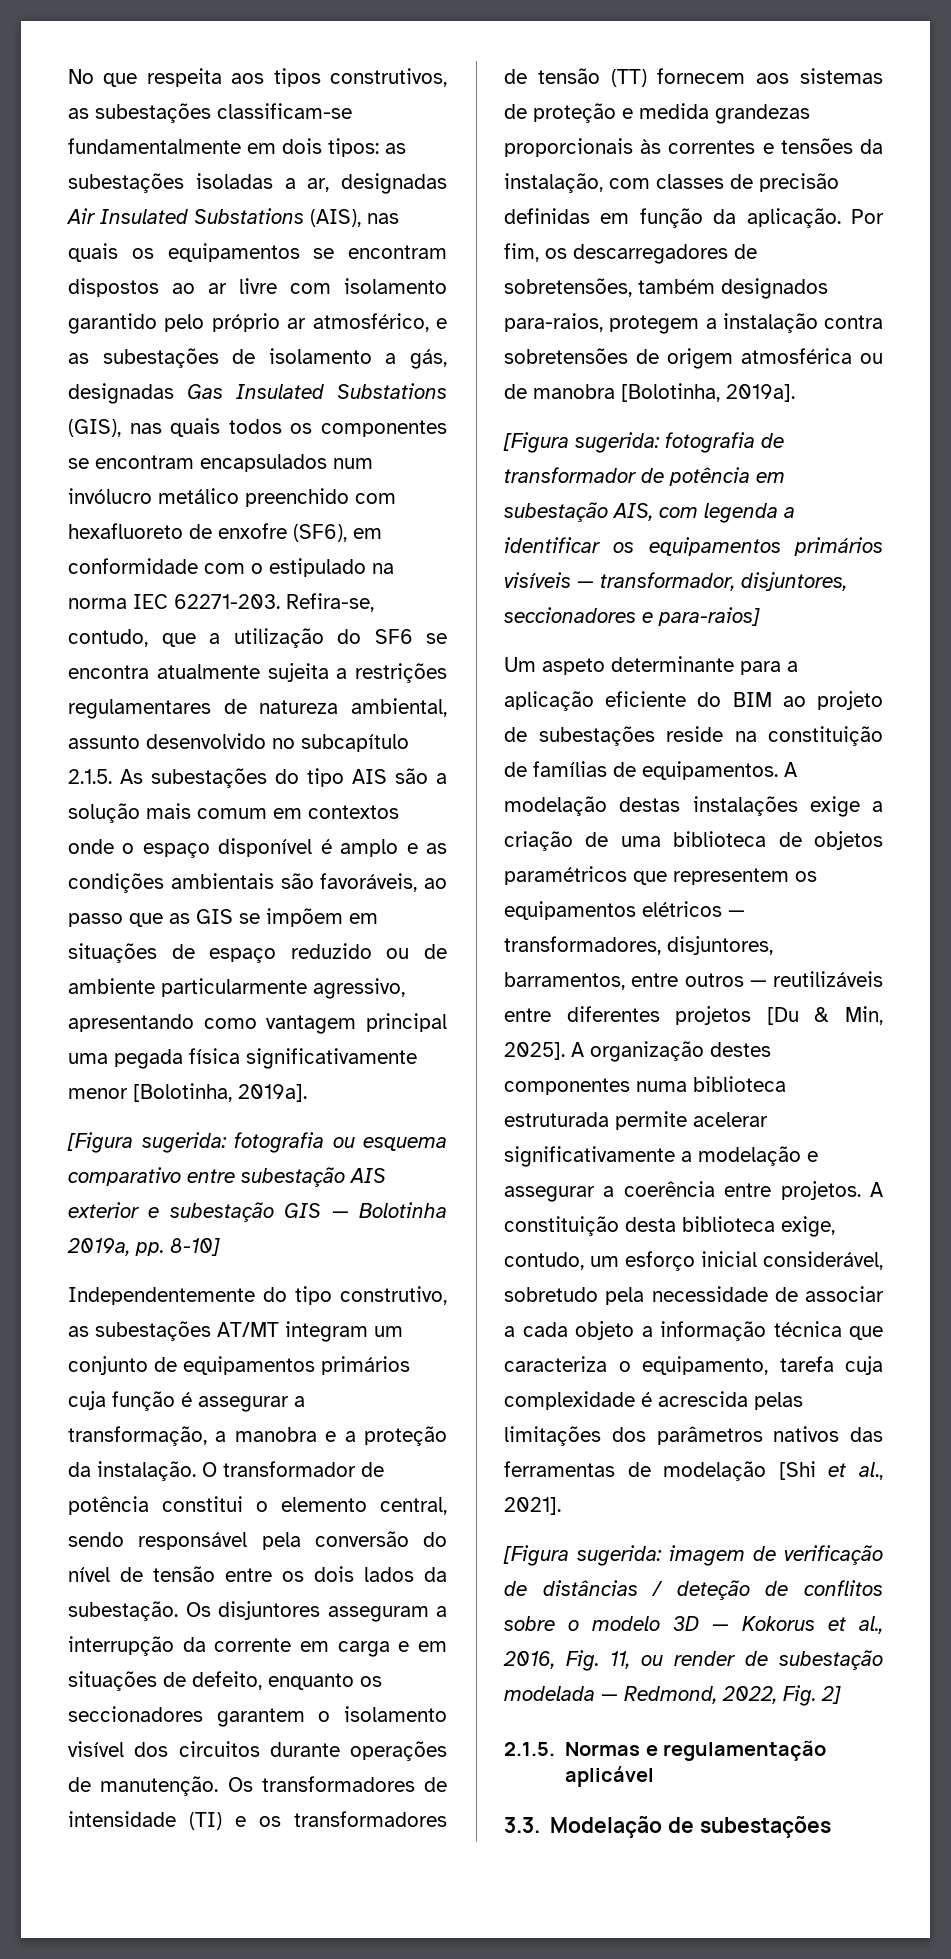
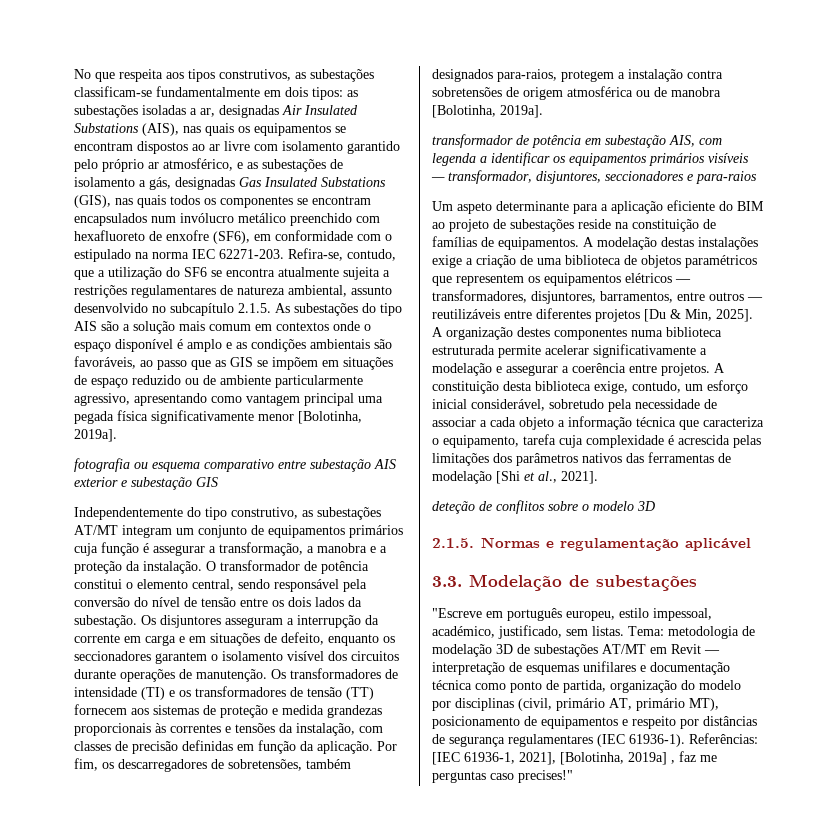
- [Figura sugerida: fotografia ou esquema comparativo entre subestação AIS exterior e subestação GIS — Bolotinha 2019a, pp. 8-10]
+ fotografia ou esquema comparativo entre subestação AIS exterior e subestação GIS
- [Figura sugerida: fotografia de transformador de potência em subestação AIS, com legenda a identificar os equipamentos primários visíveis — transformador, disjuntores, seccionadores e para-raios]
+ transformador de potência em subestação AIS, com legenda a identificar os equipamentos primários visíveis — transformador, disjuntores, seccionadores e para-raios
- [Figura sugerida: imagem de verificação de distâncias / deteção de conflitos sobre o modelo 3D — Kokorus et al., 2016, Fig. 11, ou render de subestação modelada — Redmond, 2022, Fig. 2]
+ deteção de conflitos sobre o modelo 3D
+ "Escreve em português europeu, estilo impessoal, académico, justificado, sem listas. Tema: metodologia de modelação 3D de subestações AT/MT em Revit — interpretação de esquemas unifilares e documentação técnica como ponto de partida, organização do modelo por disciplinas (civil, primário AT, primário MT), posicionamento de equipamentos e respeito por distâncias de segurança regulamentares (IEC 61936-1). Referências: [IEC 61936-1, 2021], [Bolotinha, 2019a] , faz me perguntas caso precises!"

